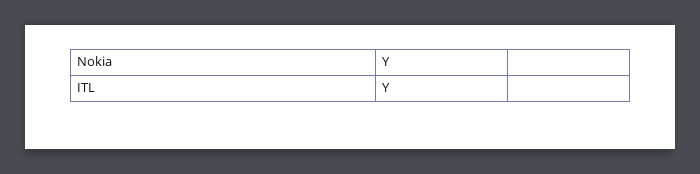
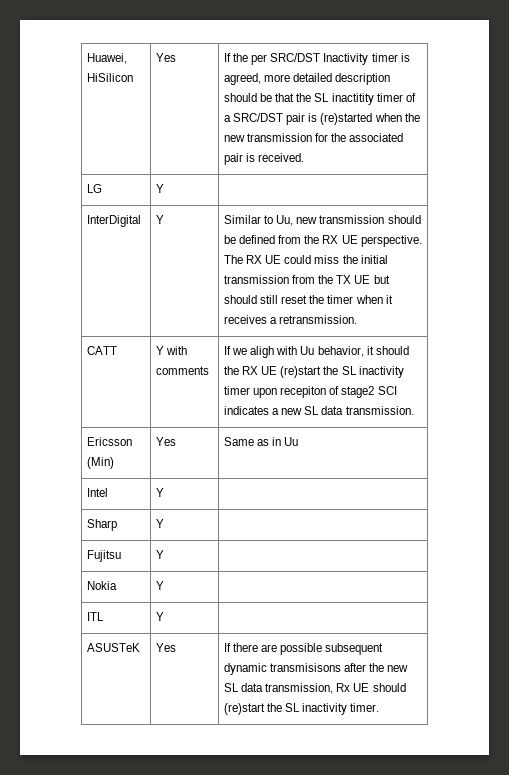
+ Huawei, HiSilicon | Yes | If the per SRC/DST Inactivity timer is agreed, more detailed description should be that the SL inactitity timer of a SRC/DST pair is (re)started when the new transmission for the associated pair is received.
+ LG | Y |
+ InterDigital | Y | Similar to Uu, new transmission should be defined from the RX UE perspective. The RX UE could miss the initial transmission from the TX UE but should still reset the timer when it receives a retransmission.
+ CATT | Y with comments | If we aligh with Uu behavior, it should the RX UE (re)start the SL inactivity timer upon recepiton of stage2 SCI indicates a new SL data transmission.
+ Ericsson (Min) | Yes | Same as in Uu
+ Intel | Y |
+ Sharp | Y |
+ Fujitsu | Y |
  Nokia | Y |
  ITL | Y |
+ ASUSTeK | Yes | If there are possible subsequent dynamic transmisisons after the new SL data transmission, Rx UE should (re)start the SL inactivity timer.

